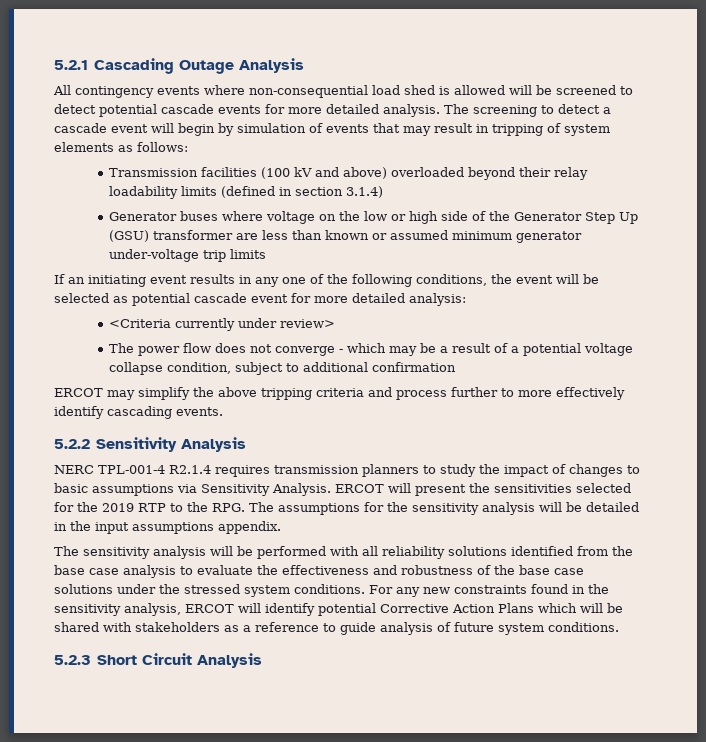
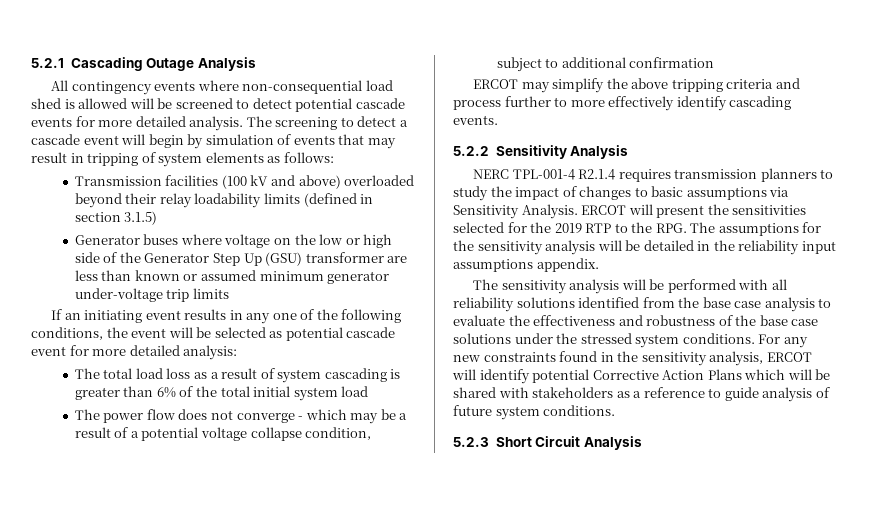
- Transmission facilities (100 kV and above) overloaded beyond their relay loadability limits (defined in section 3.1.4)
+ Transmission facilities (100 kV and above) overloaded beyond their relay loadability limits (defined in section 3.1.5)
- <Criteria currently under review>
+ The total load loss as a result of system cascading is greater than 6% of the total initial system load
- ERCOT will present the sensitivities selected for the 2019 RTP to the RPG. The assumptions for the sensitivity analysis will be detailed in the input assumptions appendix.
+ ERCOT will present the sensitivities selected for the 2019 RTP to the RPG. The assumptions for the sensitivity analysis will be detailed in the reliability input assumptions appendix.

